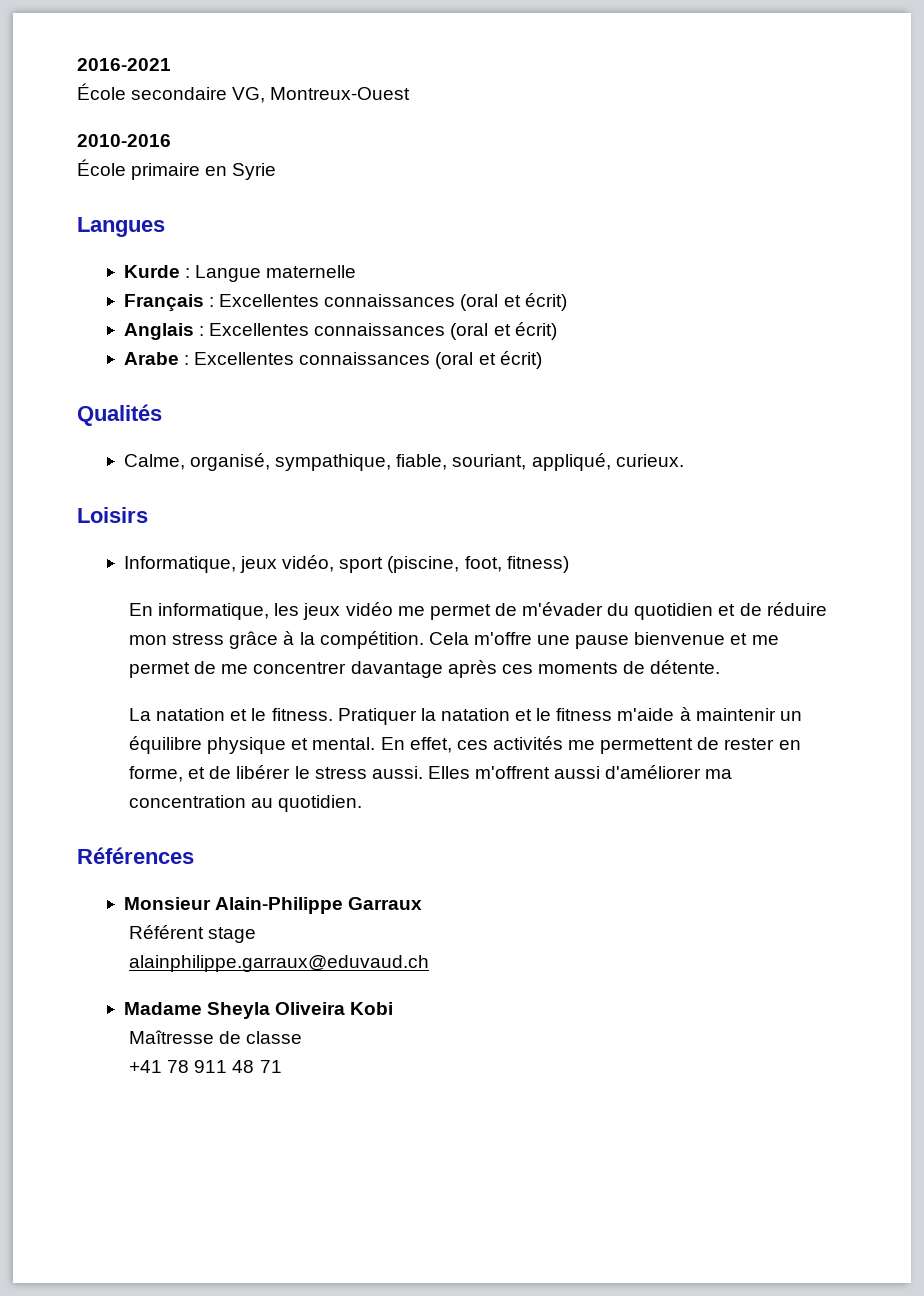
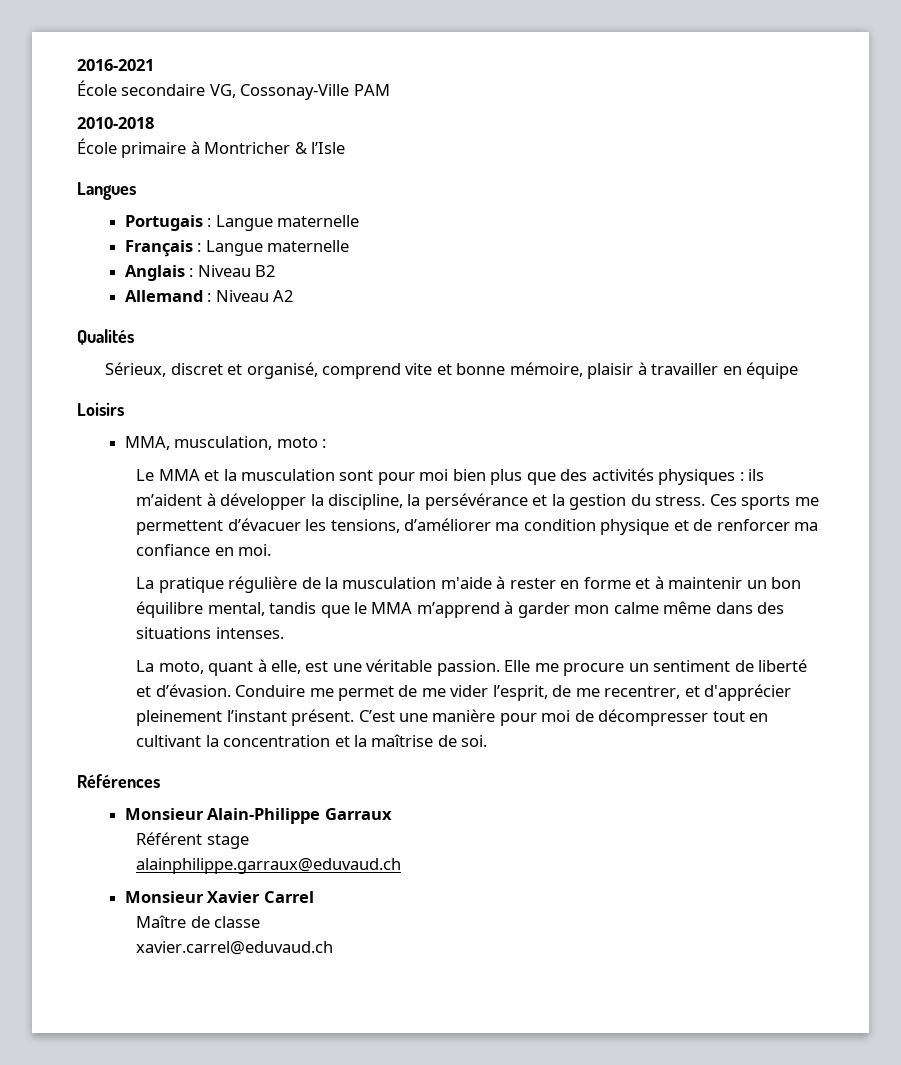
- École secondaire VG, Montreux-Ouest
- 2010-2016
+ École secondaire VG, Cossonay-Ville PAM
+ 2010-2018
- École primaire en Syrie
+ École primaire à Montricher & l’Isle
- Kurde : Langue maternelle
+ Portugais : Langue maternelle
- Français : Excellentes connaissances (oral et écrit)
- Anglais : Excellentes connaissances (oral et écrit)
- Arabe : Excellentes connaissances (oral et écrit)
+ Français : Langue maternelle
+ Anglais : Niveau B2
+ Allemand : Niveau A2
  Qualités
- Calme, organisé, sympathique, fiable, souriant, appliqué, curieux.
+ Sérieux, discret et organisé, comprend vite et bonne mémoire, plaisir à travailler en équipe
  Loisirs
- Informatique, jeux vidéo, sport (piscine, foot, fitness)
- En informatique, les jeux vidéo me permet de m'évader du quotidien et de réduire mon stress grâce à la compétition. Cela m'offre une pause bienvenue et me permet de me concentrer davantage après ces moments de détente.
- La natation et le fitness. Pratiquer la natation et le fitness m'aide à maintenir un équilibre physique et mental. En effet, ces activités me permettent de rester en forme, et de libérer le stress aussi. Elles m'offrent aussi d'améliorer ma concentration au quotidien.
+ MMA, musculation, moto :
+ Le MMA et la musculation sont pour moi bien plus que des activités physiques : ils m’aident à développer la discipline, la persévérance et la gestion du stress. Ces sports me permettent d’évacuer les tensions, d’améliorer ma condition physique et de renforcer ma confiance en moi.
+ La pratique régulière de la musculation m'aide à rester en forme et à maintenir un bon équilibre mental, tandis que le MMA m’apprend à garder mon calme même dans des situations intenses.
+ La moto, quant à elle, est une véritable passion. Elle me procure un sentiment de liberté et d’évasion. Conduire me permet de me vider l’esprit, de me recentrer, et d'apprécier pleinement l’instant présent. C’est une manière pour moi de décompresser tout en cultivant la concentration et la maîtrise de soi.
- Madame Sheyla Oliveira Kobi
- Maîtresse de classe
- +41 78 911 48 71
+ Monsieur Xavier Carrel
+ Maître de classe
+ xavier.carrel@eduvaud.ch

